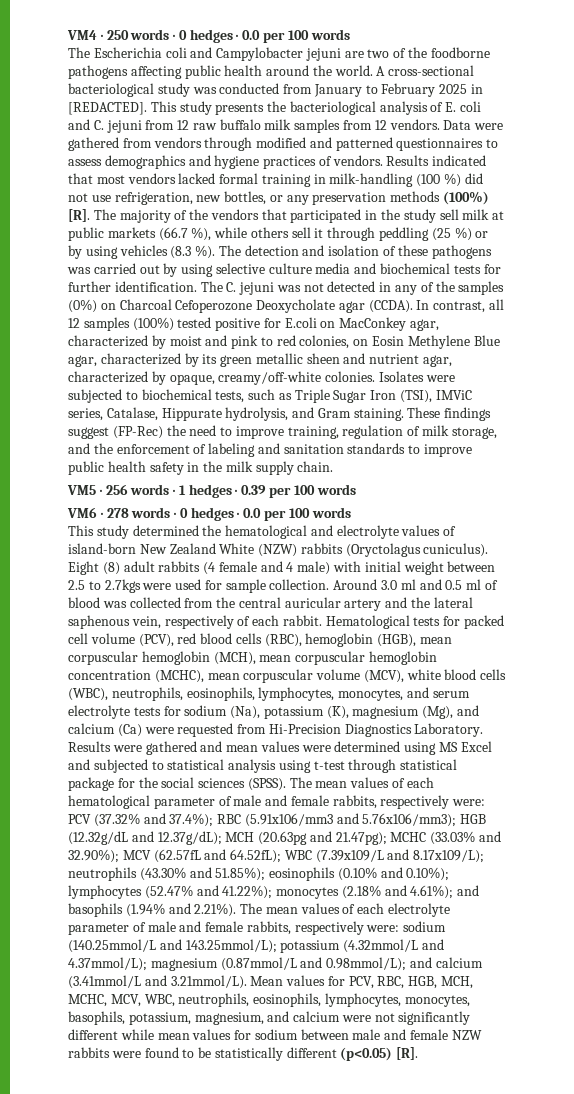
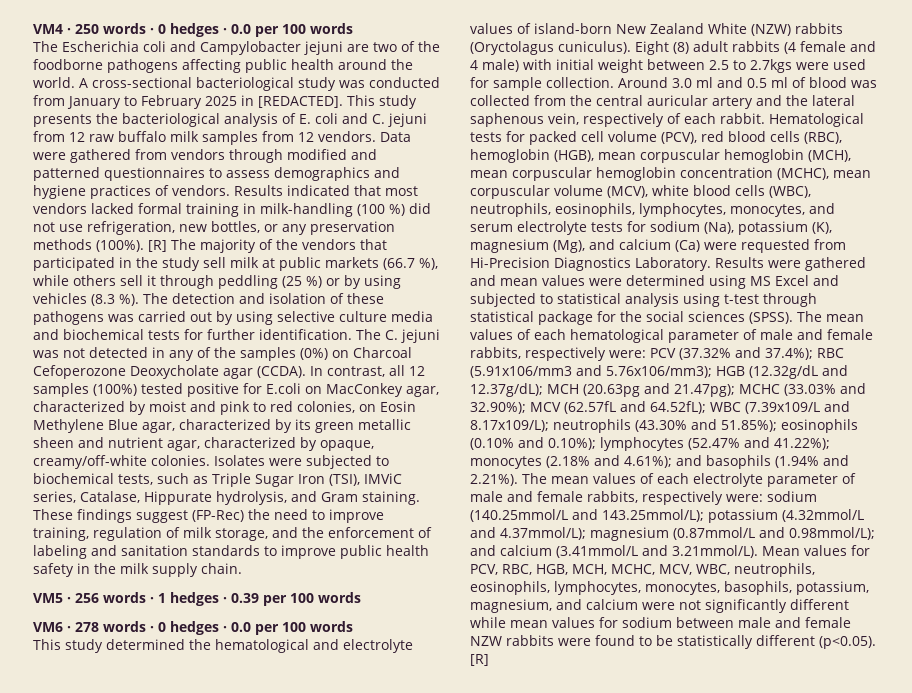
- Results indicated that most vendors lacked formal training in milk-handling (100 %) did not use refrigeration, new bottles, or any preservation methods (100%) [R]. The majority of the vendors that participated in the study sell milk at public markets (66.7 %), while others sell it through peddling (25 %) or by using vehicles (8.3 %).
+ Results indicated that most vendors lacked formal training in milk-handling (100 %) did not use refrigeration, new bottles, or any preservation methods (100%). [R] The majority of the vendors that participated in the study sell milk at public markets (66.7 %), while others sell it through peddling (25 %) or by using vehicles (8.3 %).
- and calcium (3.41mmol/L and 3.21mmol/L). Mean values for PCV, RBC, HGB, MCH, MCHC, MCV, WBC, neutrophils, eosinophils, lymphocytes, monocytes, basophils, potassium, magnesium, and calcium were not significantly different while mean values for sodium between male and female NZW rabbits were found to be statistically different (p<0.05) [R].
+ and calcium (3.41mmol/L and 3.21mmol/L). Mean values for PCV, RBC, HGB, MCH, MCHC, MCV, WBC, neutrophils, eosinophils, lymphocytes, monocytes, basophils, potassium, magnesium, and calcium were not significantly different while mean values for sodium between male and female NZW rabbits were found to be statistically different (p<0.05). [R]

